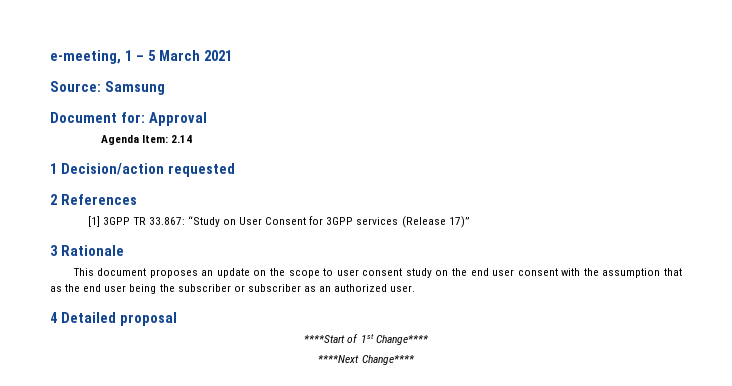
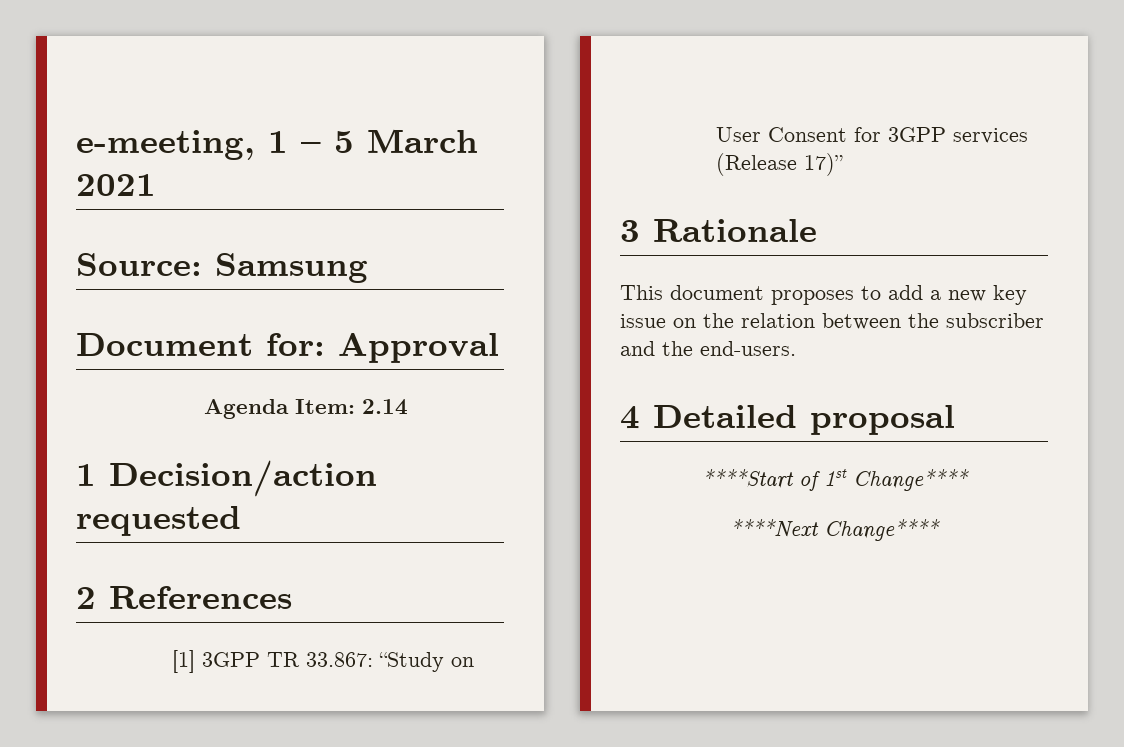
- This document proposes an update on the scope to user consent study on the end user consent with the assumption that as the end user being the subscriber or subscriber as an authorized user.
+ This document proposes to add a new key issue on the relation between the subscriber and the end-users.

